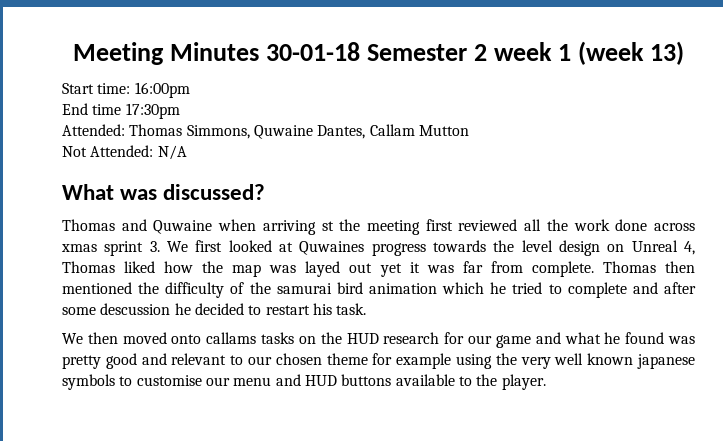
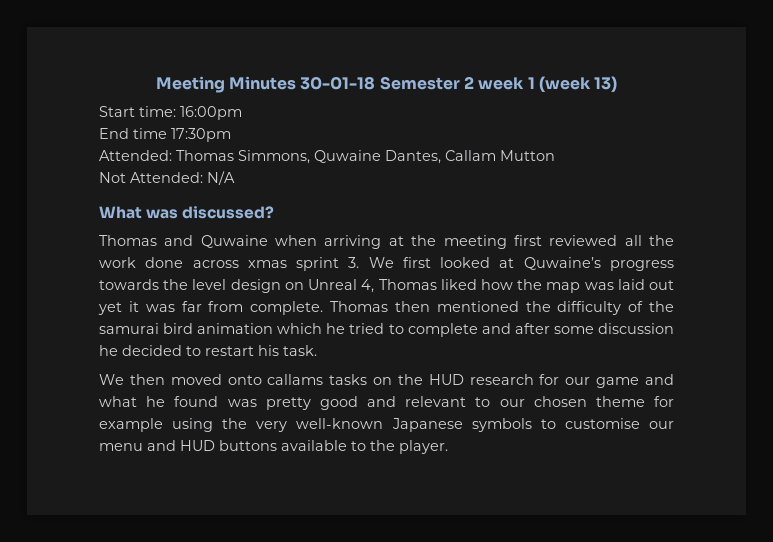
- Thomas and Quwaine when arriving st the meeting first reviewed all the work done across xmas sprint 3. We first looked at Quwaines progress towards the level design on Unreal 4, Thomas liked how the map was layed out yet it was far from complete.
+ Thomas and Quwaine when arriving at the meeting first reviewed all the work done across xmas sprint 3. We first looked at Quwaine’s progress towards the level design on Unreal 4, Thomas liked how the map was laid out yet it was far from complete.
- Thomas then mentioned the difficulty of the samurai bird animation which he tried to complete and after some descussion he decided to restart his task.
+ Thomas then mentioned the difficulty of the samurai bird animation which he tried to complete and after some discussion he decided to restart his task.
- We then moved onto callams tasks on the HUD research for our game and what he found was pretty good and relevant to our chosen theme for example using the very well known japanese symbols to customise our menu and HUD buttons available to the player.
+ We then moved onto callams tasks on the HUD research for our game and what he found was pretty good and relevant to our chosen theme for example using the very well-known Japanese symbols to customise our menu and HUD buttons available to the player.

